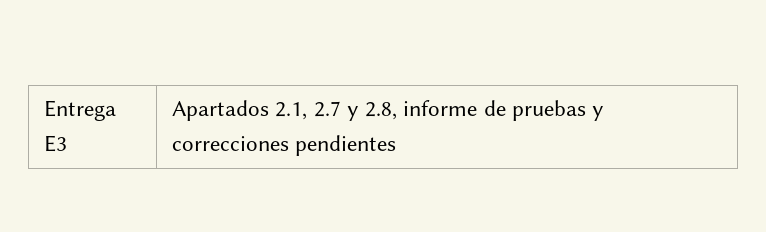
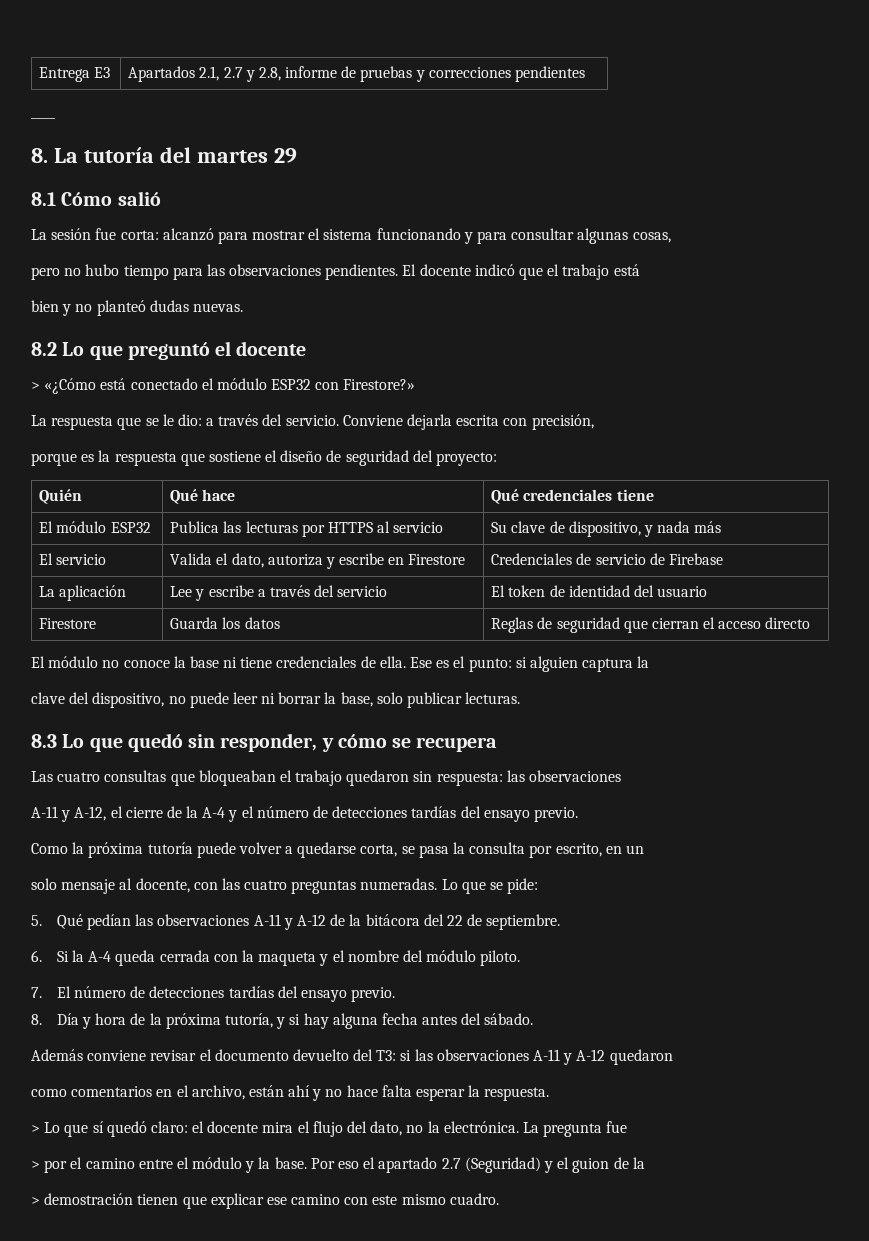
+ ____
+ 8. La tutoría del martes 29
+ 8.1 Cómo salió
+ La sesión fue corta: alcanzó para mostrar el sistema funcionando y para consultar algunas cosas,
+ pero no hubo tiempo para las observaciones pendientes. El docente indicó que el trabajo está
+ bien y no planteó dudas nuevas.
+ 8.2 Lo que preguntó el docente
+ > «¿Cómo está conectado el módulo ESP32 con Firestore?»
+ La respuesta que se le dio: a través del servicio. Conviene dejarla escrita con precisión,
+ porque es la respuesta que sostiene el diseño de seguridad del proyecto:
+ Quién | Qué hace | Qué credenciales tiene
+ El módulo ESP32 | Publica las lecturas por HTTPS al servicio | Su clave de dispositivo, y nada más
+ El servicio | Valida el dato, autoriza y escribe en Firestore | Credenciales de servicio de Firebase
+ La aplicación | Lee y escribe a través del servicio | El token de identidad del usuario
+ Firestore | Guarda los datos | Reglas de seguridad que cierran el acceso directo
+ El módulo no conoce la base ni tiene credenciales de ella. Ese es el punto: si alguien captura la
+ clave del dispositivo, no puede leer ni borrar la base, solo publicar lecturas.
+ 8.3 Lo que quedó sin responder, y cómo se recupera
+ Las cuatro consultas que bloqueaban el trabajo quedaron sin respuesta: las observaciones
+ A-11 y A-12, el cierre de la A-4 y el número de detecciones tardías del ensayo previo.
+ Como la próxima tutoría puede volver a quedarse corta, se pasa la consulta por escrito, en un
+ solo mensaje al docente, con las cuatro preguntas numeradas. Lo que se pide:
+ 5. Qué pedían las observaciones A-11 y A-12 de la bitácora del 22 de septiembre.
+ 6. Si la A-4 queda cerrada con la maqueta y el nombre del módulo piloto.
+ 7. El número de detecciones tardías del ensayo previo.
+ 8. Día y hora de la próxima tutoría, y si hay alguna fecha antes del sábado.
+ Además conviene revisar el documento devuelto del T3: si las observaciones A-11 y A-12 quedaron
+ como comentarios en el archivo, están ahí y no hace falta esperar la respuesta.
+ > Lo que sí quedó claro: el docente mira el flujo del dato, no la electrónica. La pregunta fue
+ > por el camino entre el módulo y la base. Por eso el apartado 2.7 (Seguridad) y el guion de la
+ > demostración tienen que explicar ese camino con este mismo cuadro.

